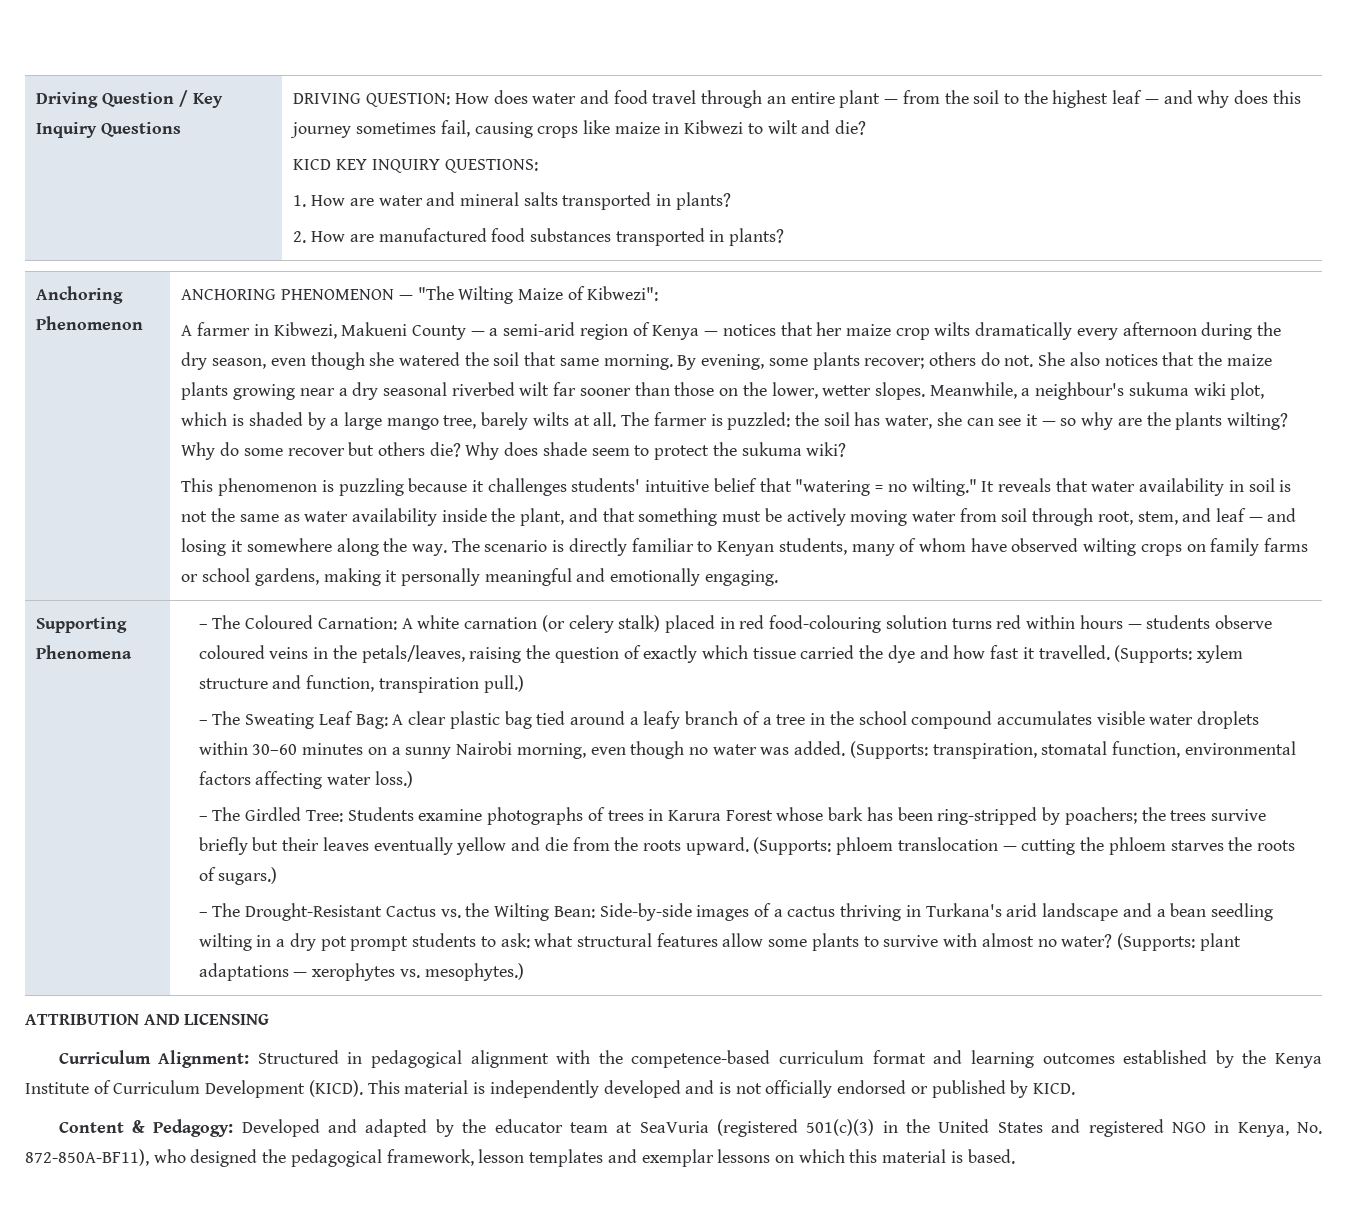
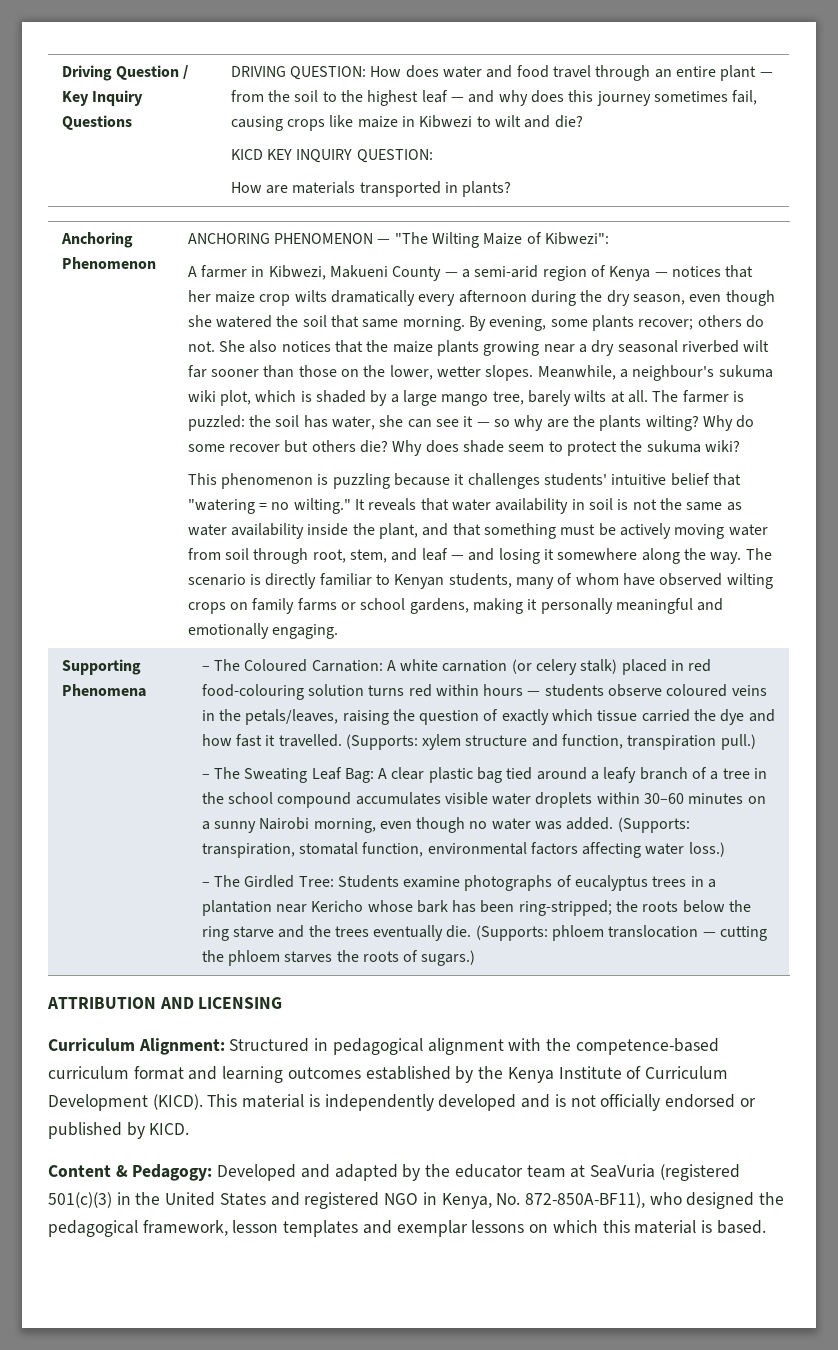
- KICD KEY INQUIRY QUESTIONS:
- 1. How are water and mineral salts transported in plants?
- 2. How are manufactured food substances transported in plants?
+ KICD KEY INQUIRY QUESTION:
+ How are materials transported in plants?
- – The Girdled Tree: Students examine photographs of trees in Karura Forest whose bark has been ring-stripped by poachers; the trees survive briefly but their leaves eventually yellow and die from the roots upward.
+ – The Girdled Tree: Students examine photographs of eucalyptus trees in a plantation near Kericho whose bark has been ring-stripped; the roots below the ring starve and the trees eventually die.
- – The Drought-Resistant Cactus vs. the Wilting Bean: Side-by-side images of a cactus thriving in Turkana's arid landscape and a bean seedling wilting in a dry pot prompt students to ask: what structural features allow some plants to survive with almost no water? (Supports: plant adaptations — xerophytes vs. mesophytes.)

